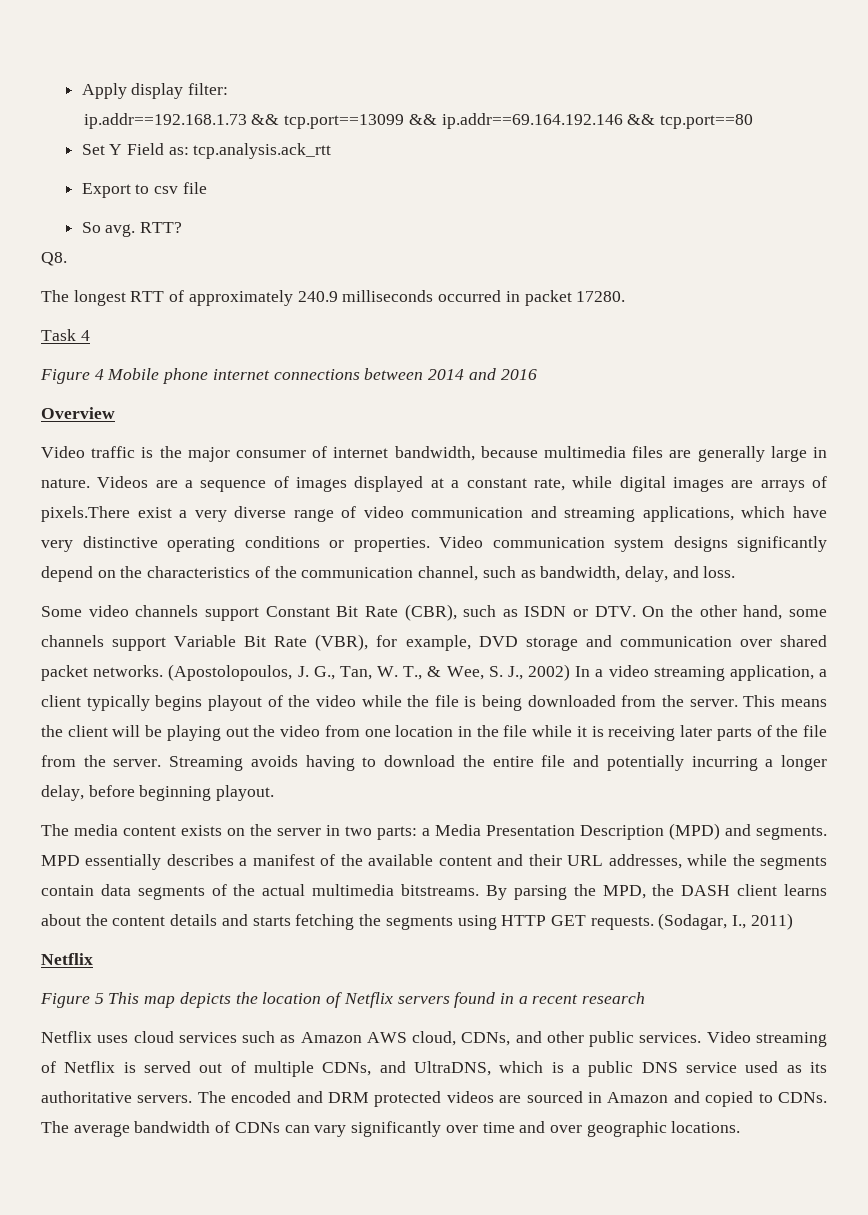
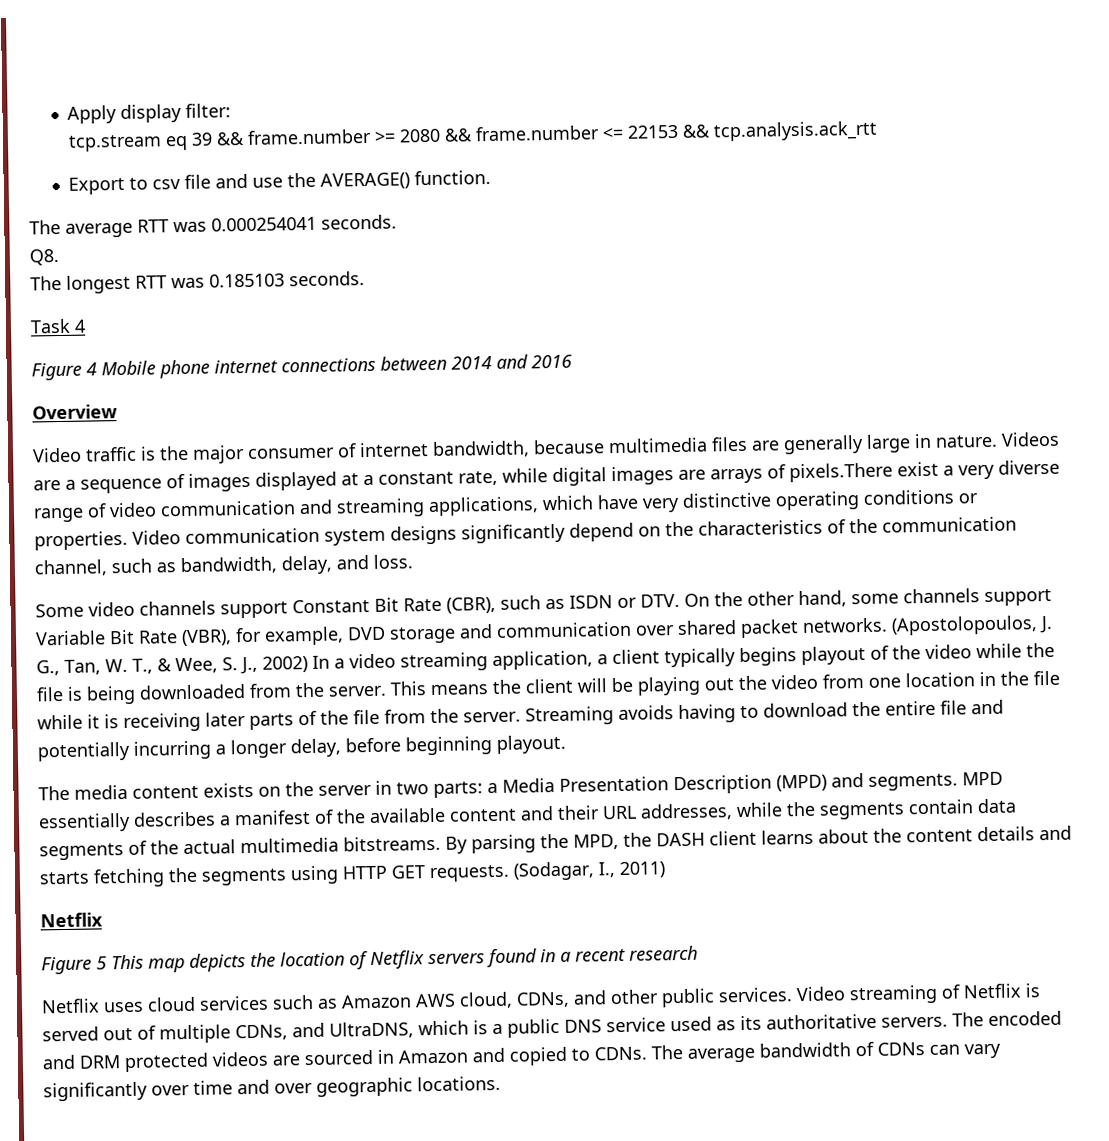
- ip.addr==192.168.1.73 && tcp.port==13099 && ip.addr==69.164.192.146 && tcp.port==80
- Set Y Field as: tcp.analysis.ack_rtt
+ tcp.stream eq 39 && frame.number >= 2080 && frame.number <= 22153 && tcp.analysis.ack_rtt
- Export to csv file
- So avg. RTT?
+ Export to csv file and use the AVERAGE() function.
+ The average RTT was 0.000254041 seconds.
  Q8.
- The longest RTT of approximately 240.9 milliseconds occurred in packet 17280.
+ The longest RTT was 0.185103 seconds.

